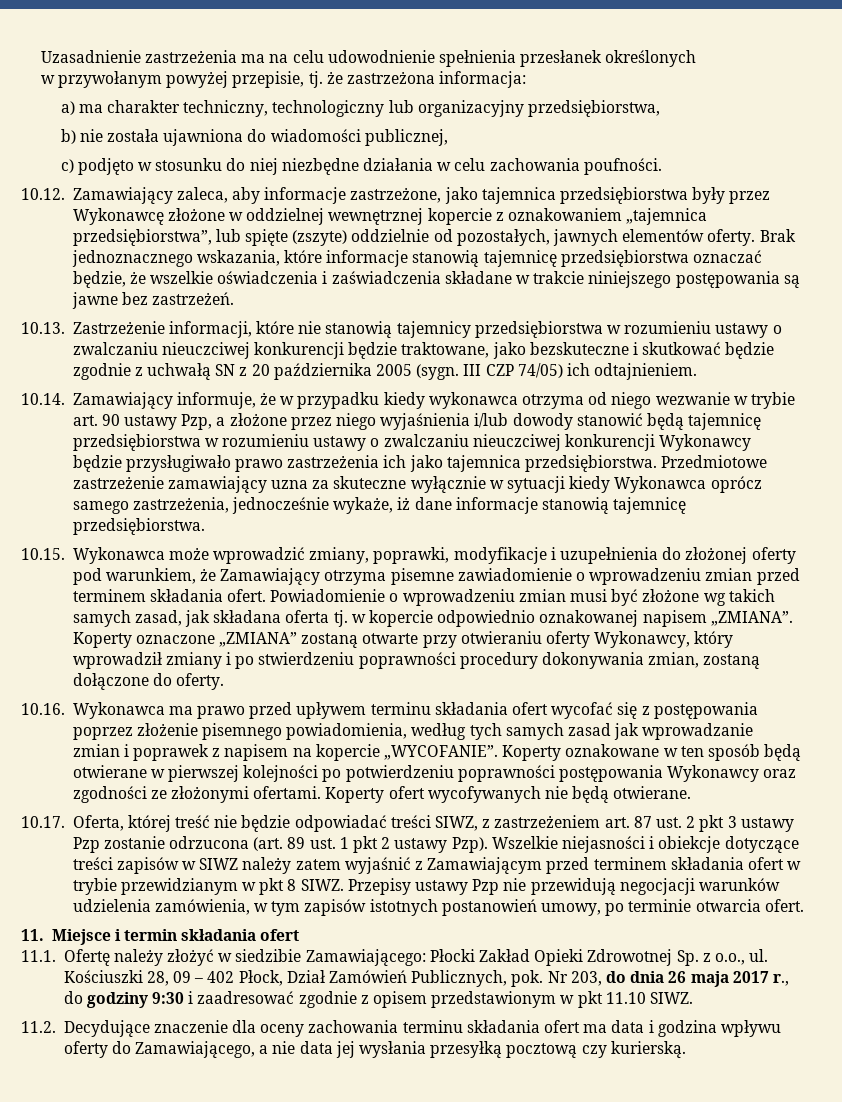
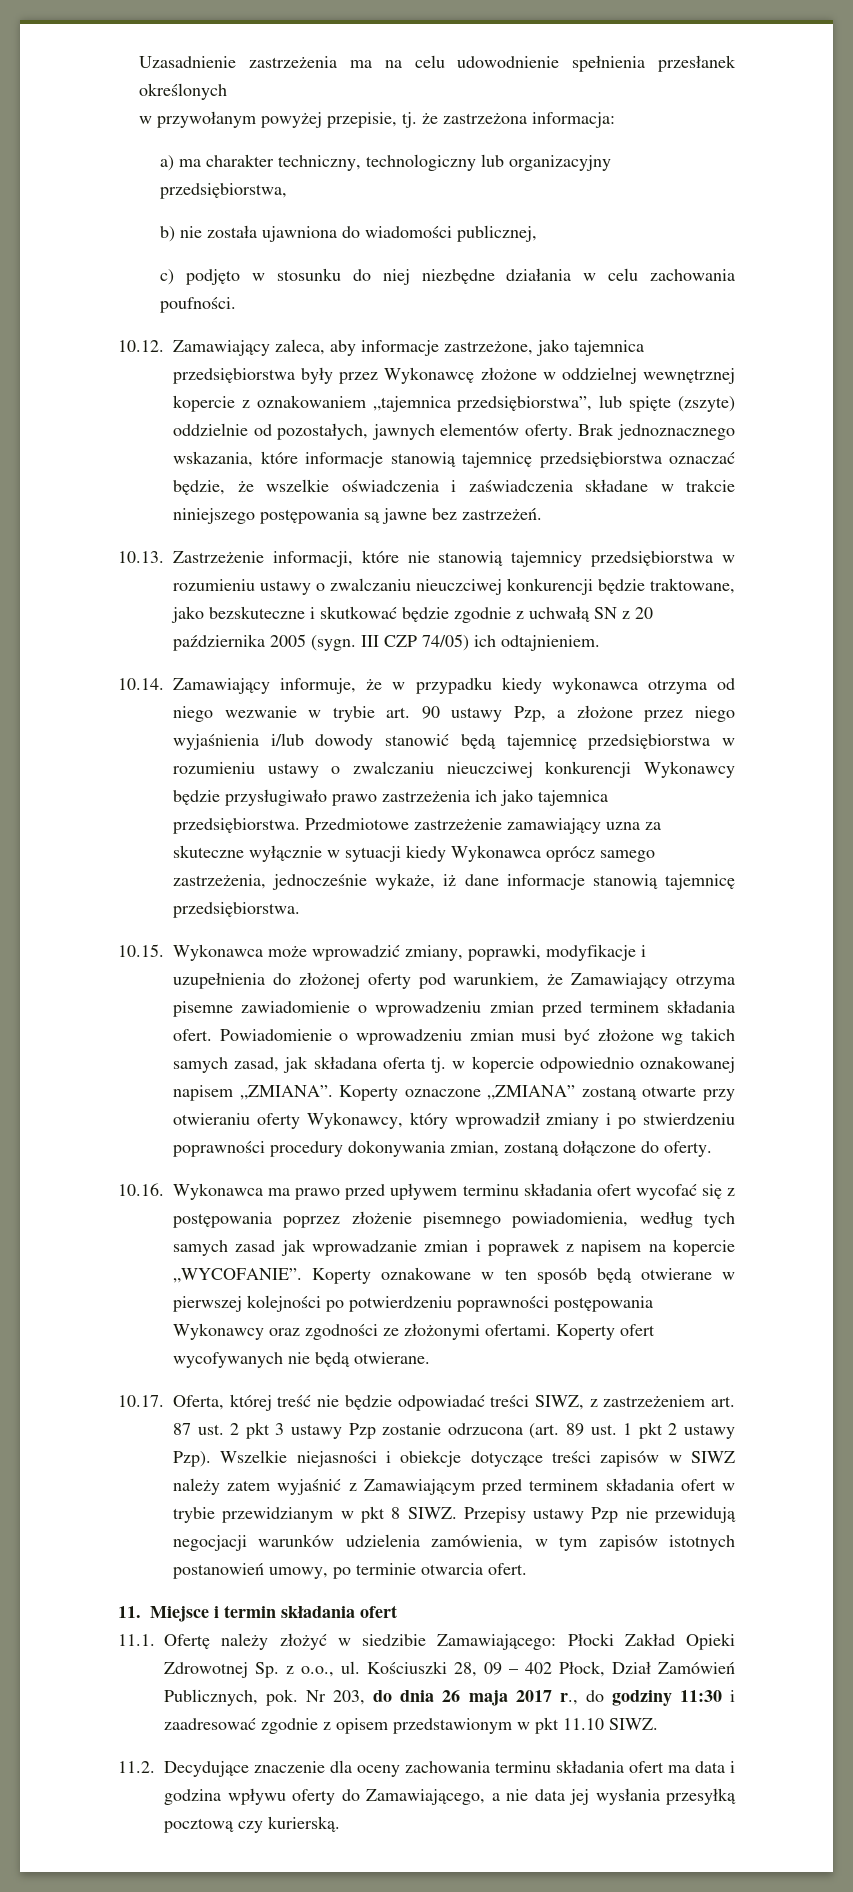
- Nr 203, do dnia 26 maja 2017 r., do godziny 9:30 i zaadresować zgodnie z opisem przedstawionym w pkt 11.10 SIWZ.
+ Nr 203, do dnia 26 maja 2017 r., do godziny 11:30 i zaadresować zgodnie z opisem przedstawionym w pkt 11.10 SIWZ.

